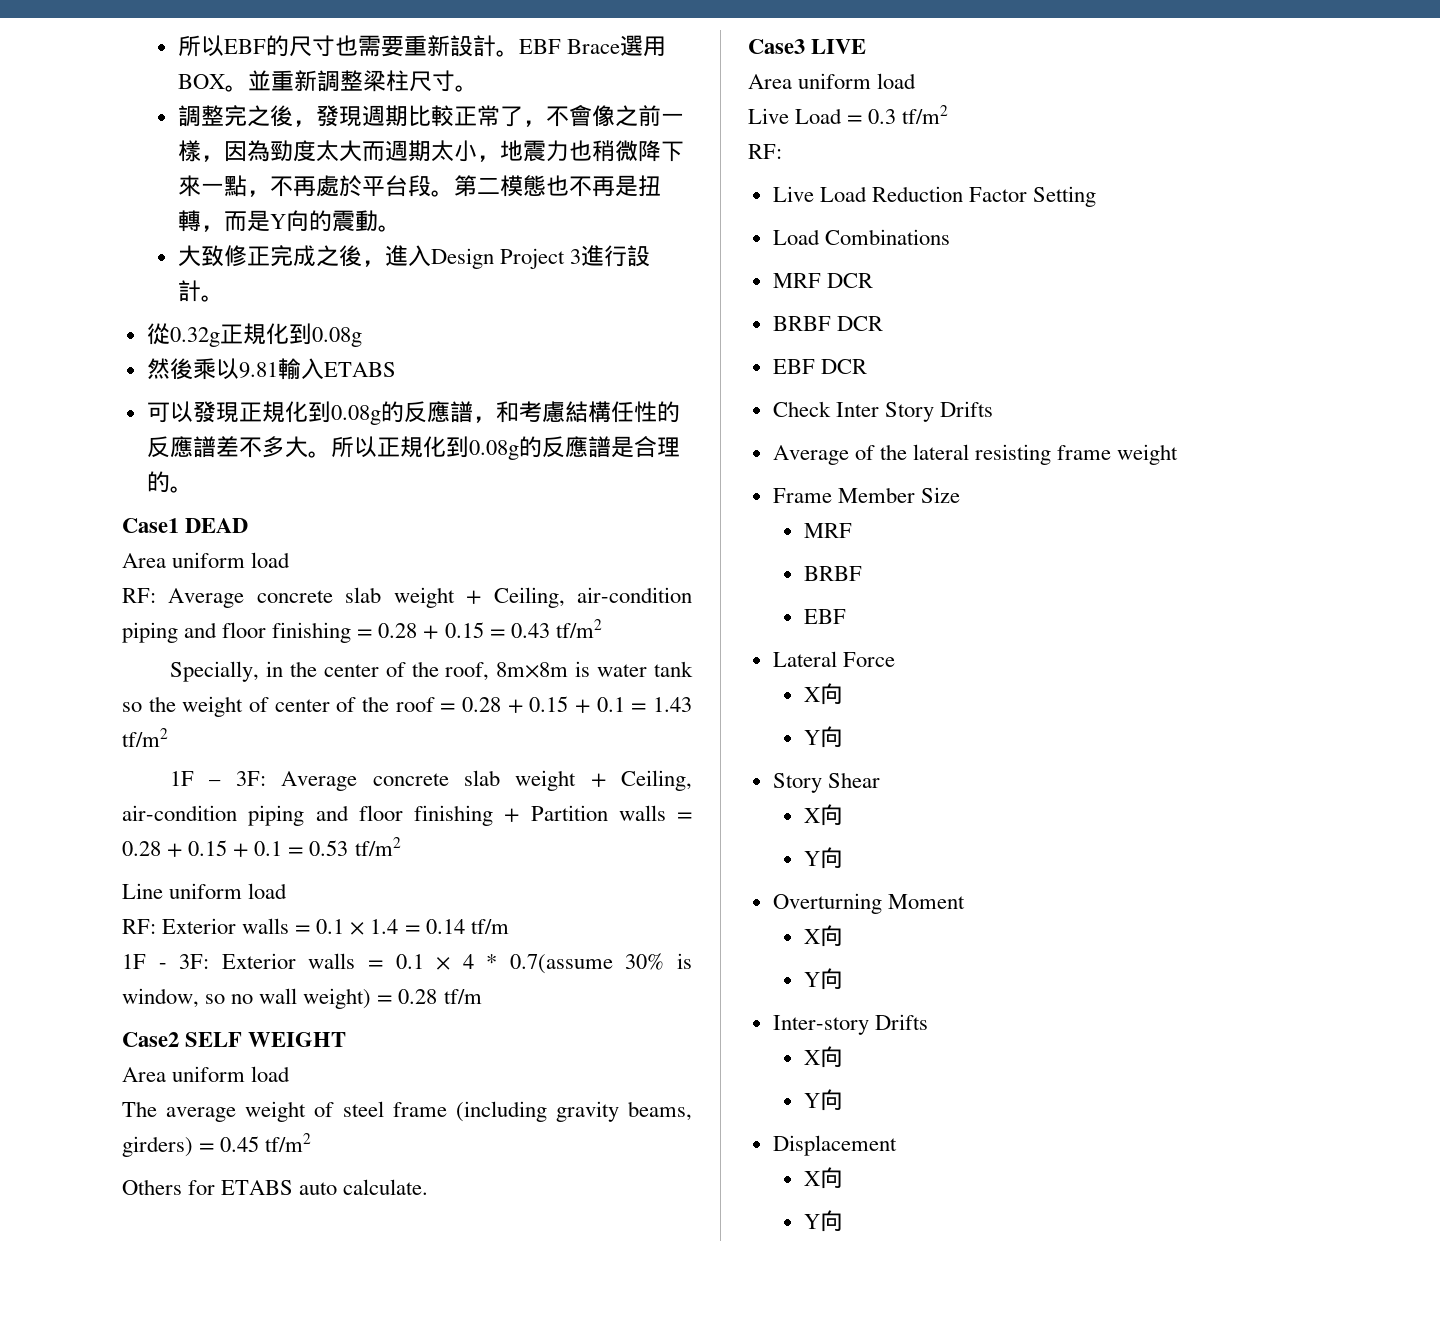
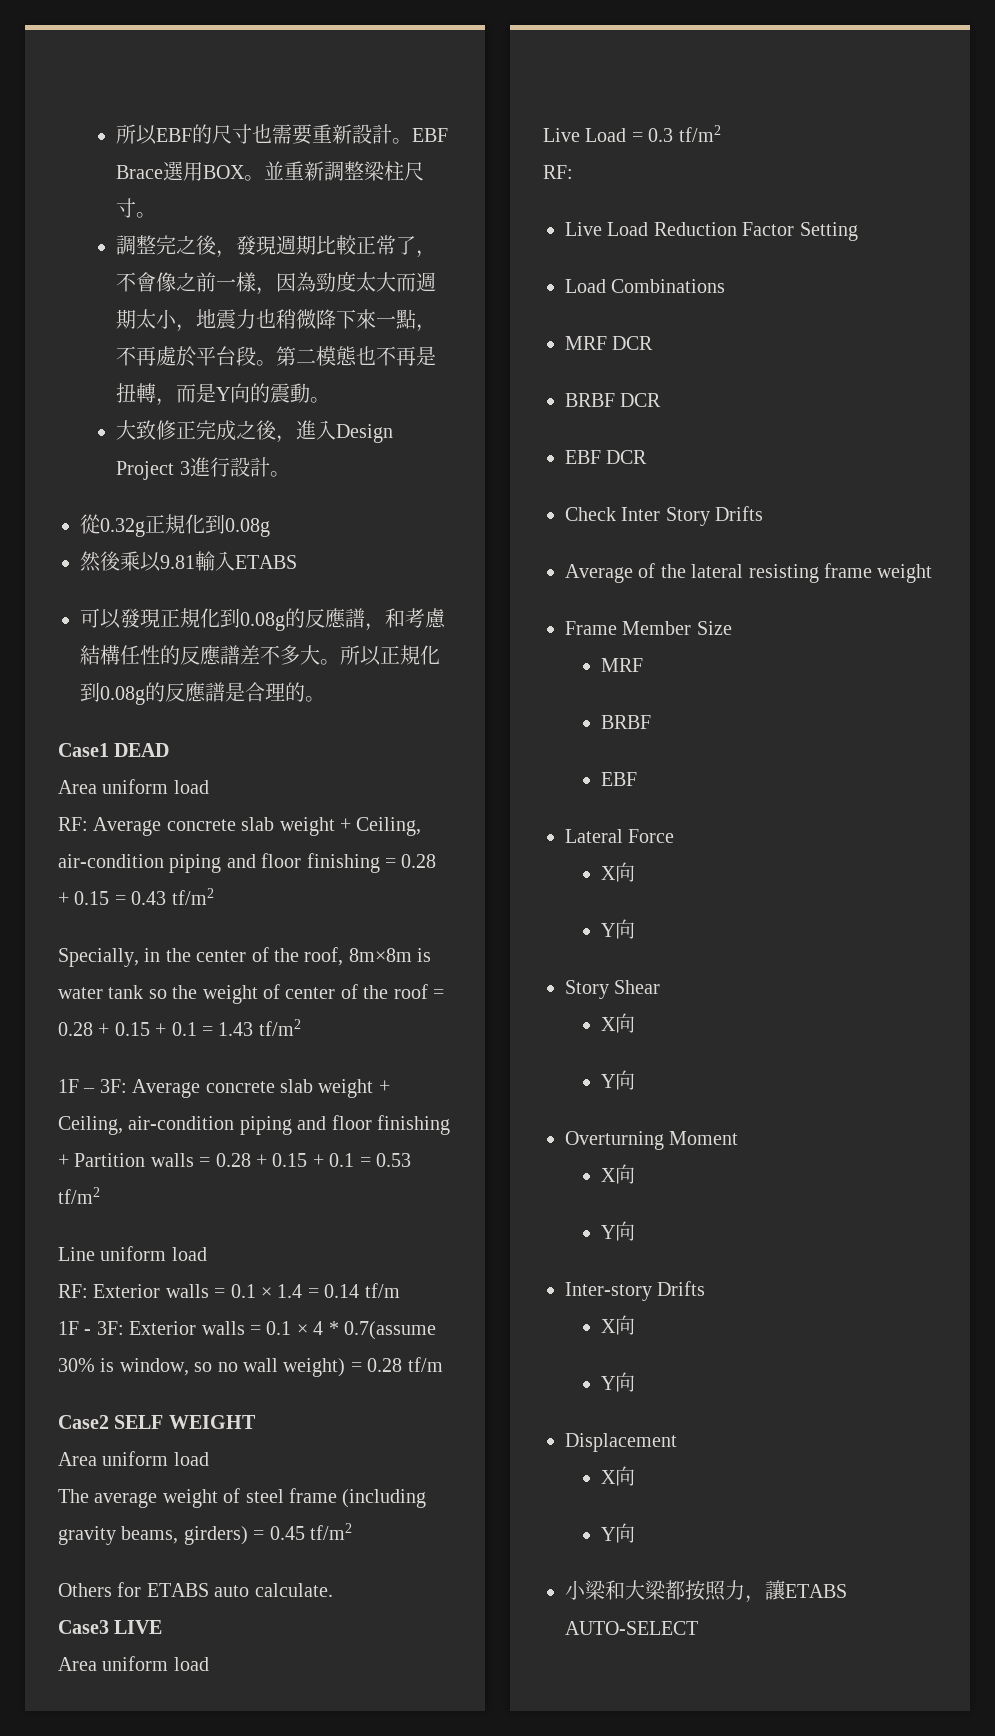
+ 小梁和大梁都按照力，讓ETABS AUTO-SELECT

